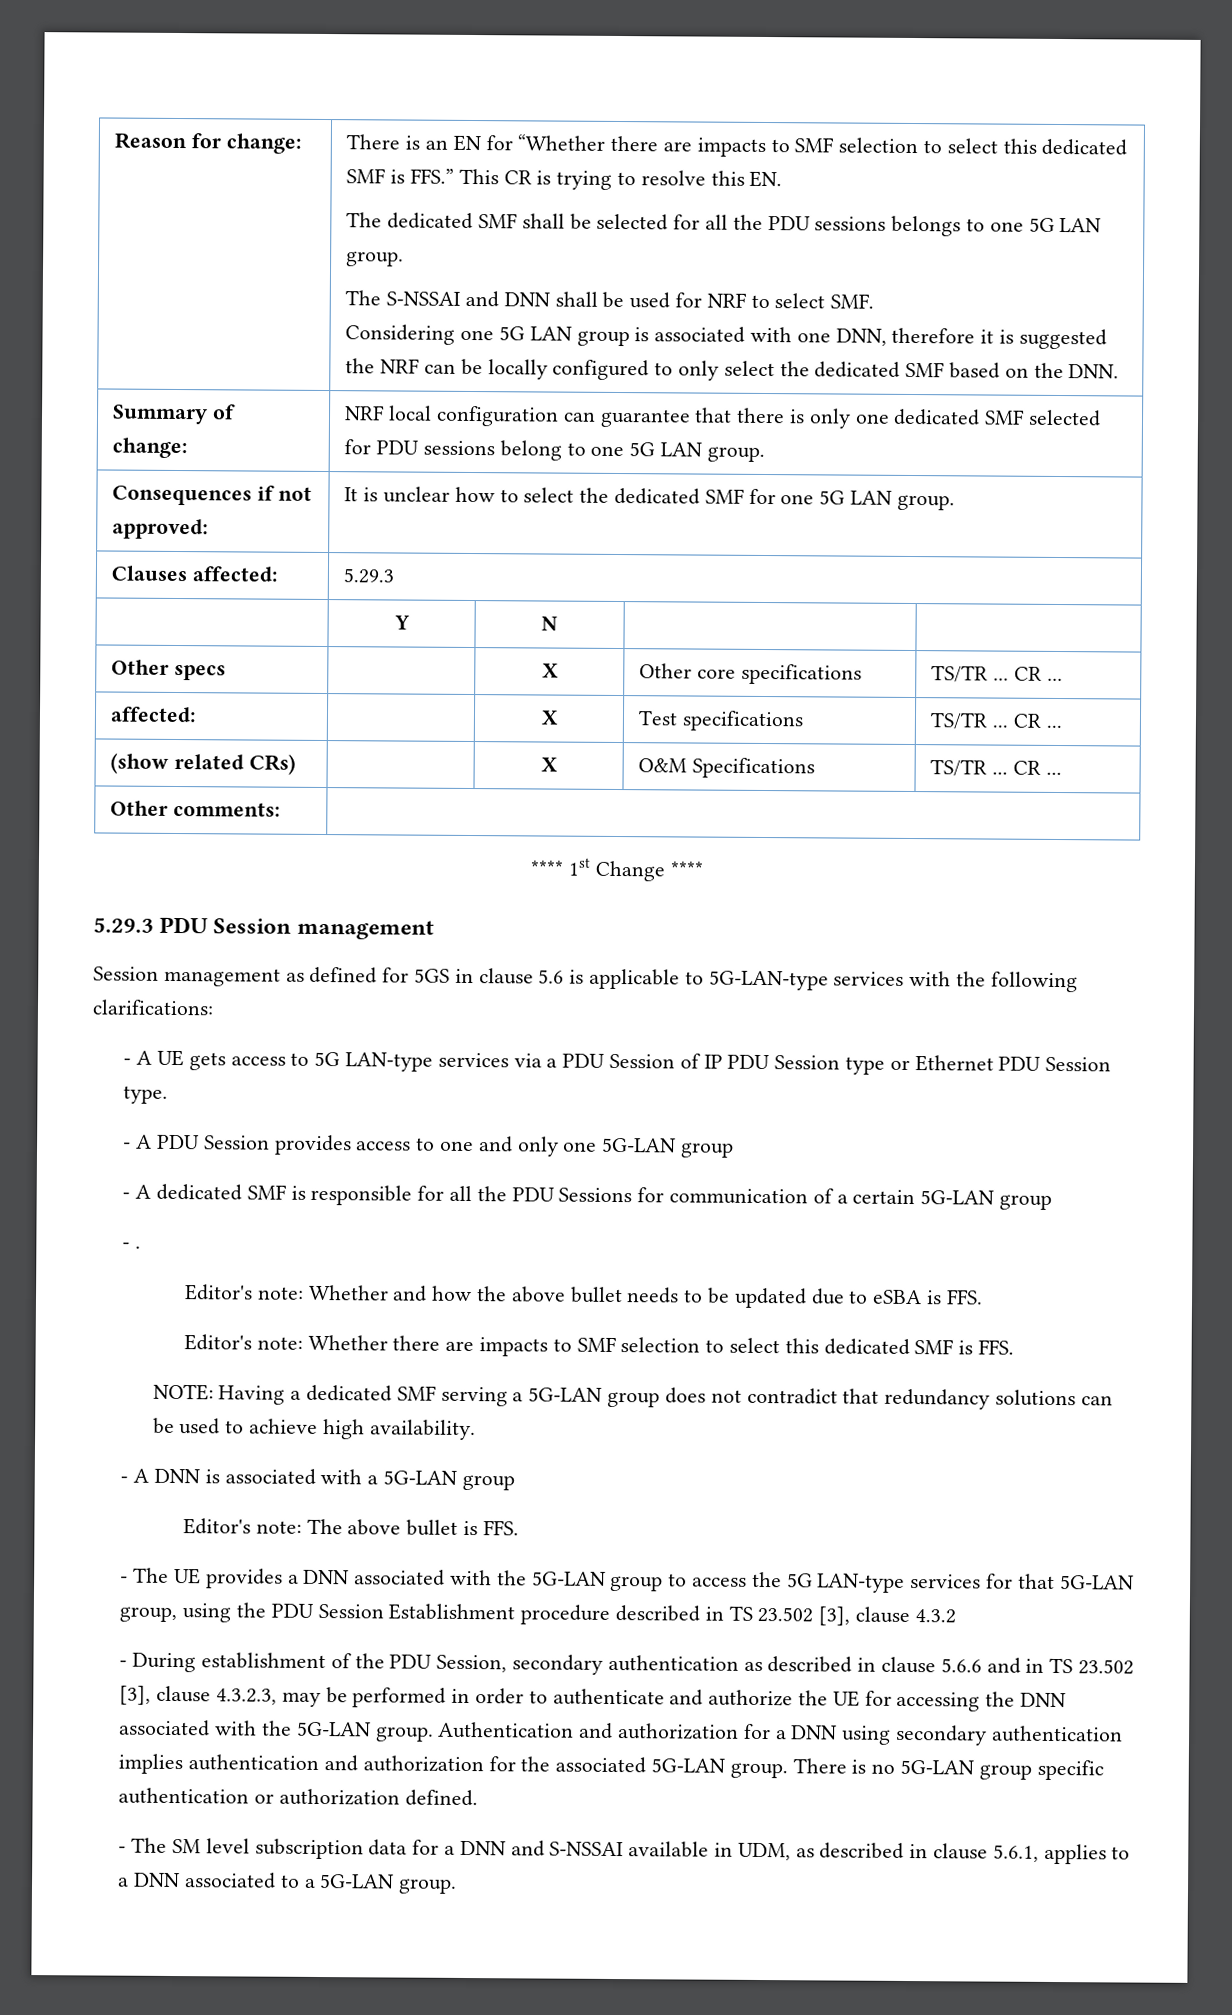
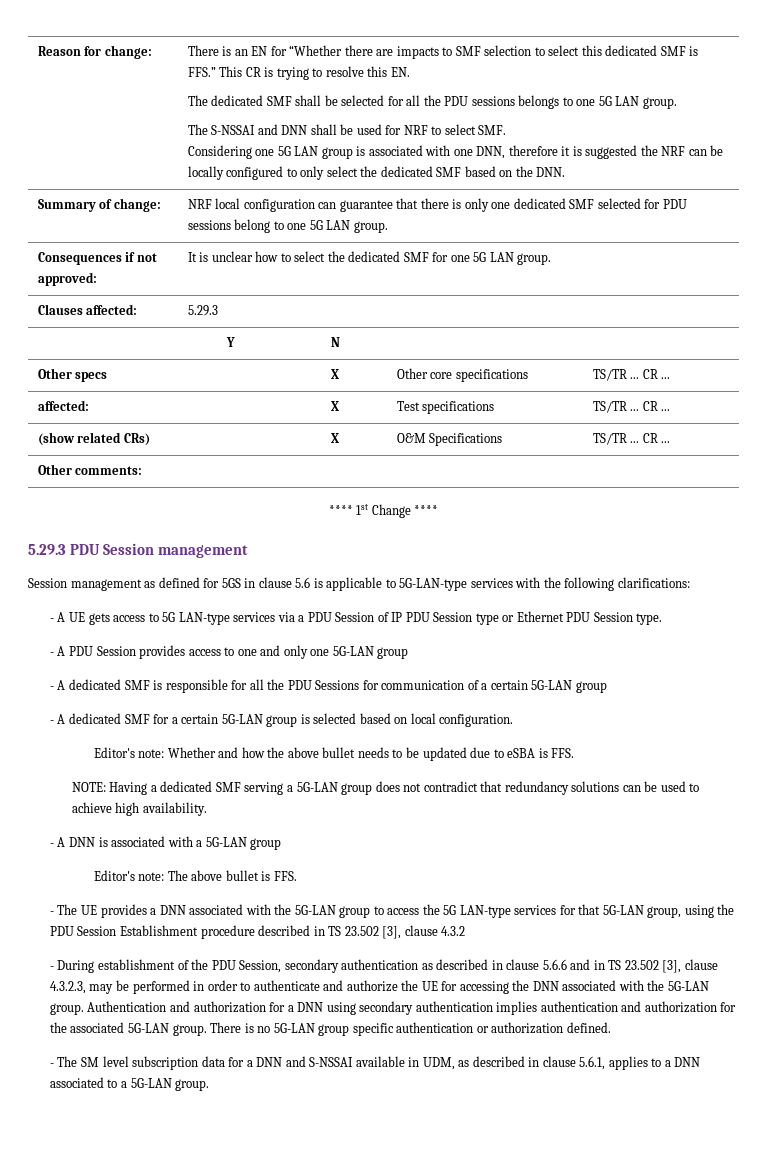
- - .
+ - A dedicated SMF for a certain 5G-LAN group is selected based on local configuration.
- Editor's note: Whether there are impacts to SMF selection to select this dedicated SMF is FFS.

